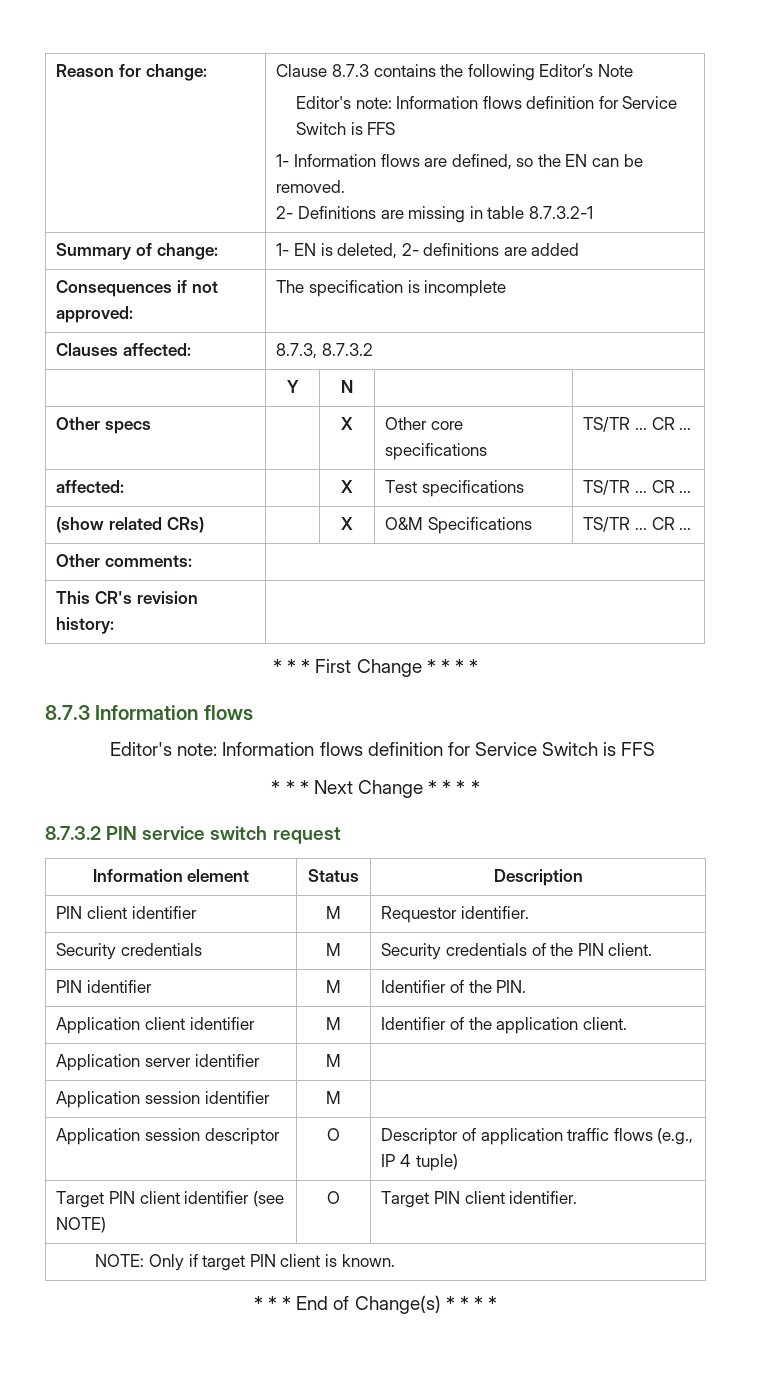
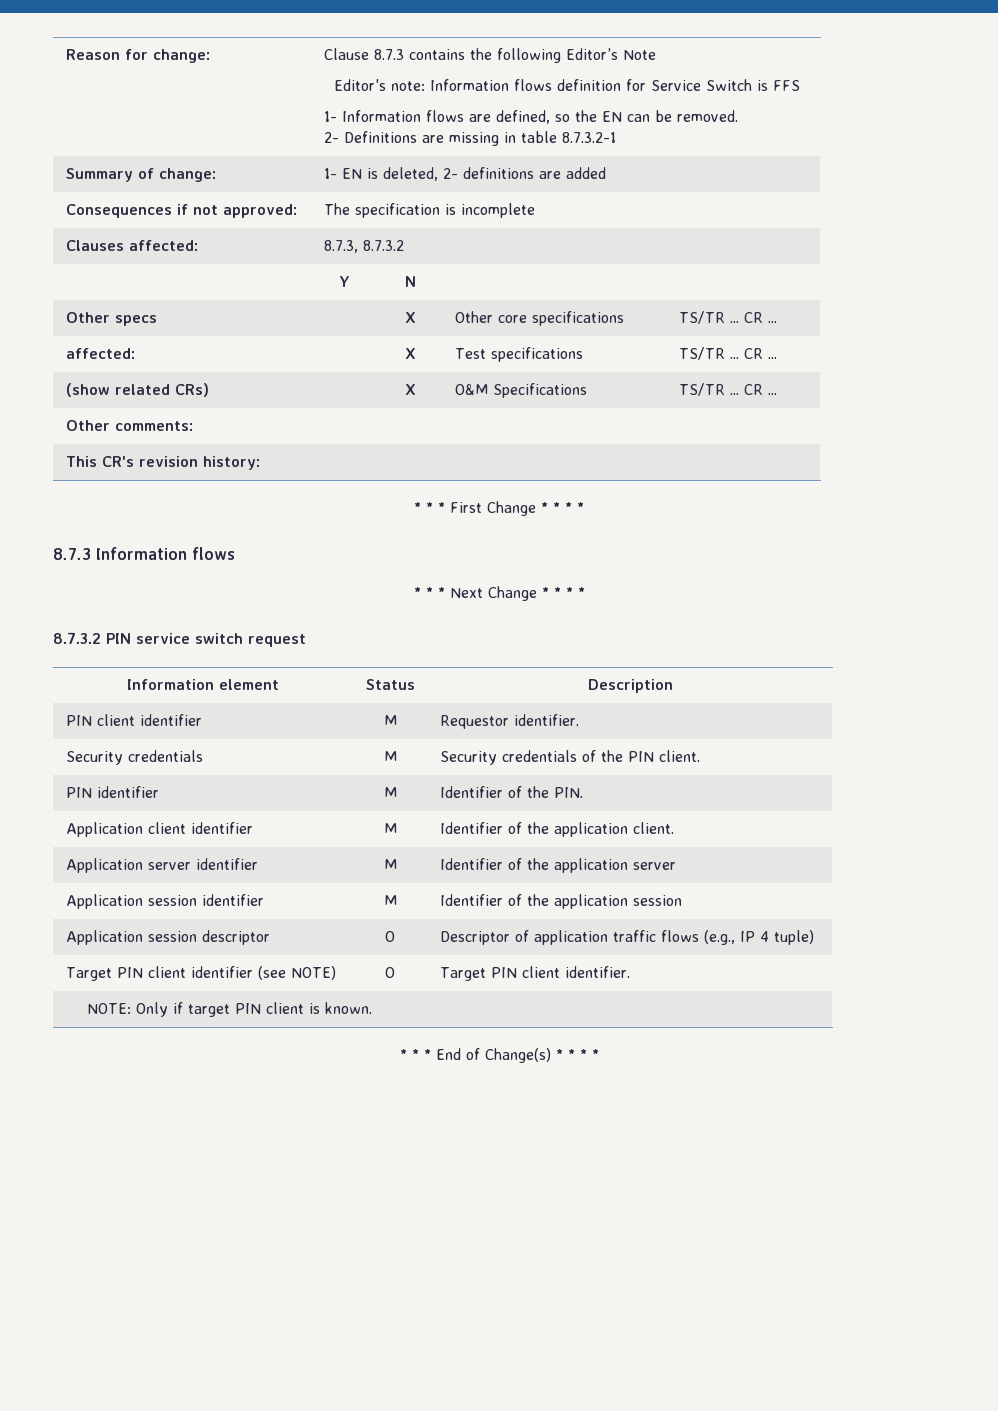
  8.7.3 Information flows
- Editor's note: Information flows definition for Service Switch is FFS
- Application server identifier | M |
+ Application server identifier | M | Identifier of the application server
- Application session identifier | M |
+ Application session identifier | M | Identifier of the application session

